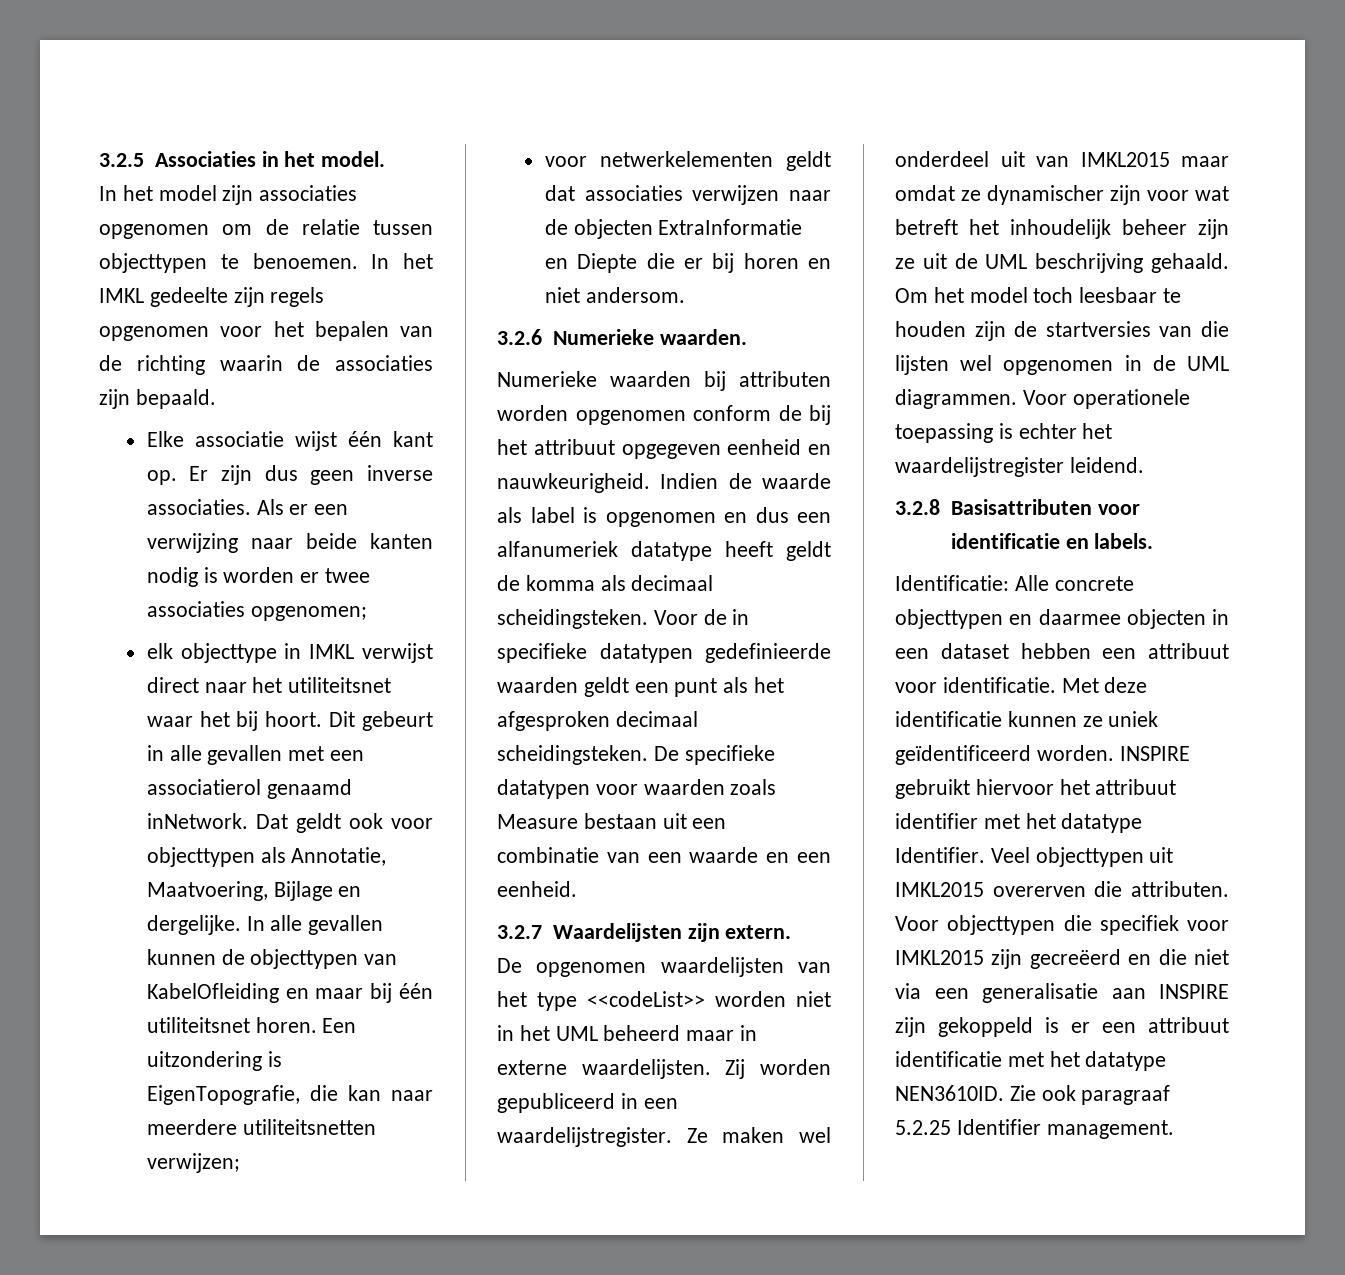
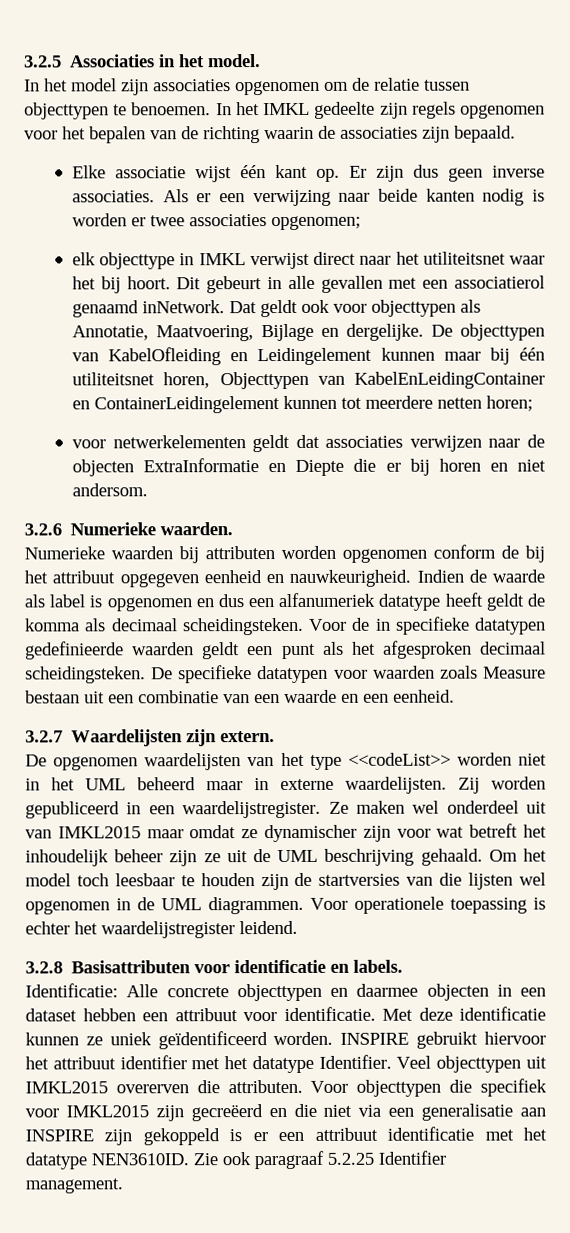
- In alle gevallen kunnen de objecttypen van KabelOfleiding en maar bij één utiliteitsnet horen. Een uitzondering is EigenTopografie, die kan naar meerdere utiliteitsnetten verwijzen;
+ De objecttypen van KabelOfleiding en Leidingelement kunnen maar bij één utiliteitsnet horen, Objecttypen van KabelEnLeidingContainer en ContainerLeidingelement kunnen tot meerdere netten horen;

